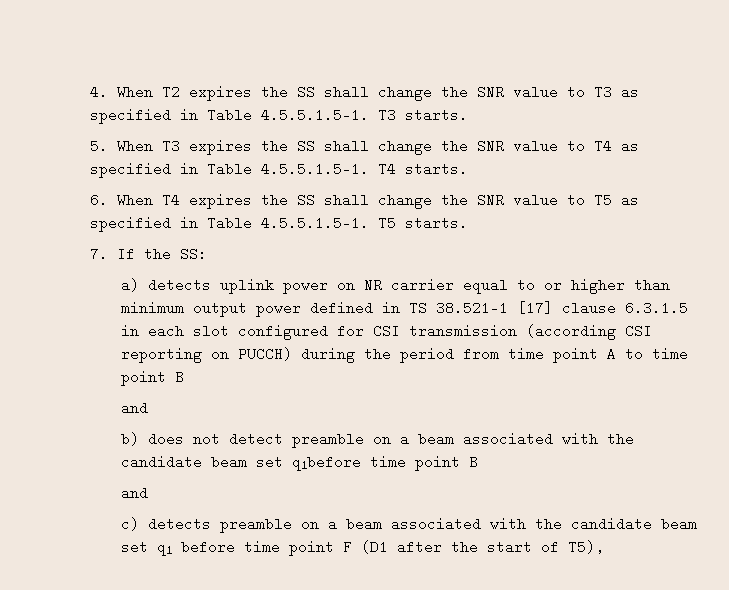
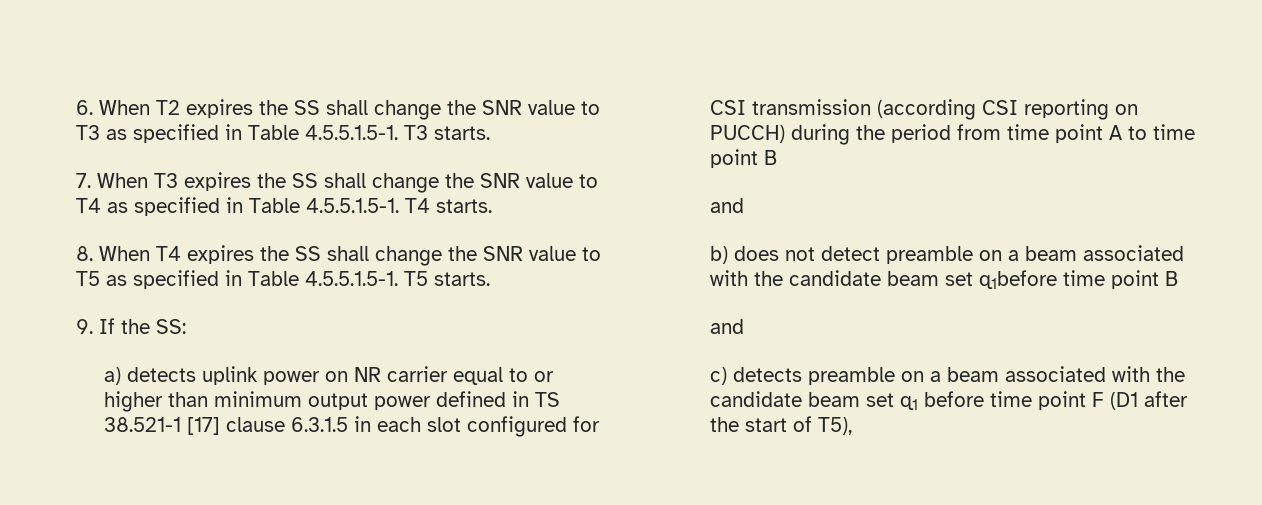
- 4. When T2 expires the SS shall change the SNR value to T3 as specified in Table 4.5.5.1.5-1. T3 starts.
+ 6. When T2 expires the SS shall change the SNR value to T3 as specified in Table 4.5.5.1.5-1. T3 starts.
- 5. When T3 expires the SS shall change the SNR value to T4 as specified in Table 4.5.5.1.5-1. T4 starts.
+ 7. When T3 expires the SS shall change the SNR value to T4 as specified in Table 4.5.5.1.5-1. T4 starts.
- 6. When T4 expires the SS shall change the SNR value to T5 as specified in Table 4.5.5.1.5-1. T5 starts.
+ 8. When T4 expires the SS shall change the SNR value to T5 as specified in Table 4.5.5.1.5-1. T5 starts.
- 7. If the SS:
+ 9. If the SS:

